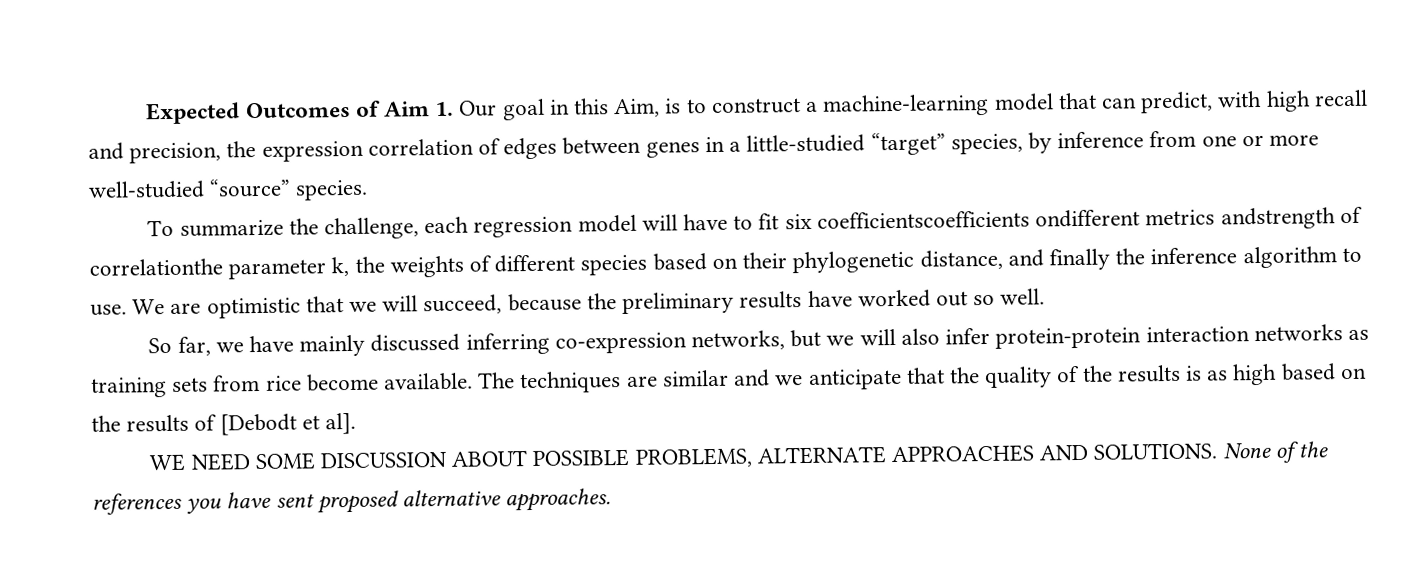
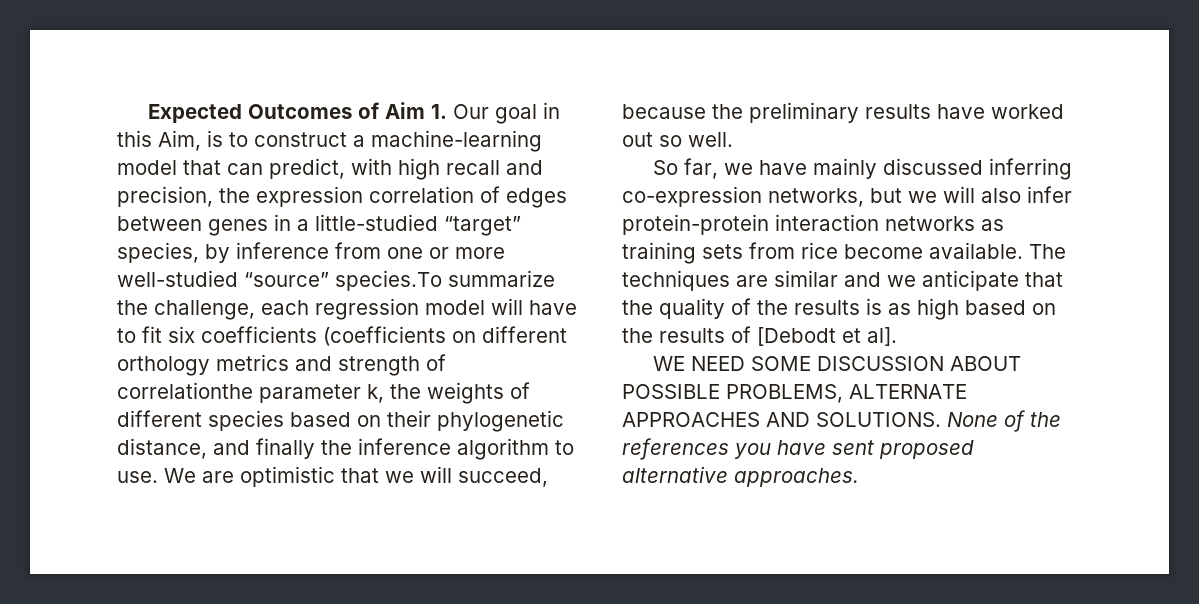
- Expected Outcomes of Aim 1. Our goal in this Aim, is to construct a machine-learning model that can predict, with high recall and precision, the expression correlation of edges between genes in a little-studied “target” species, by inference from one or more well-studied “source” species.
- To summarize the challenge, each regression model will have to fit six coefficientscoefficients ondifferent metrics andstrength of correlationthe parameter k, the weights of different species based on their phylogenetic distance, and finally the inference algorithm to use.
+ Expected Outcomes of Aim 1. Our goal in this Aim, is to construct a machine-learning model that can predict, with high recall and precision, the expression correlation of edges between genes in a little-studied “target” species, by inference from one or more well-studied “source” species.To summarize the challenge, each regression model will have to fit six coefficients (coefficients on different orthology metrics and strength of correlationthe parameter k, the weights of different species based on their phylogenetic distance, and finally the inference algorithm to use.

